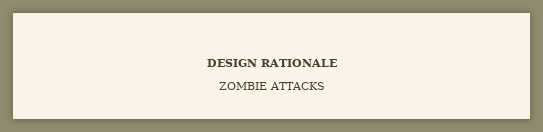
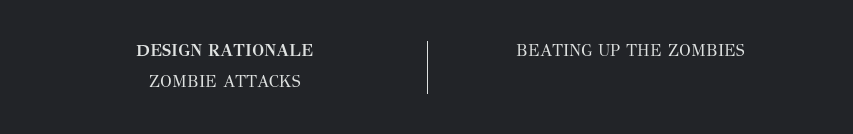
+ BEATING UP THE ZOMBIES

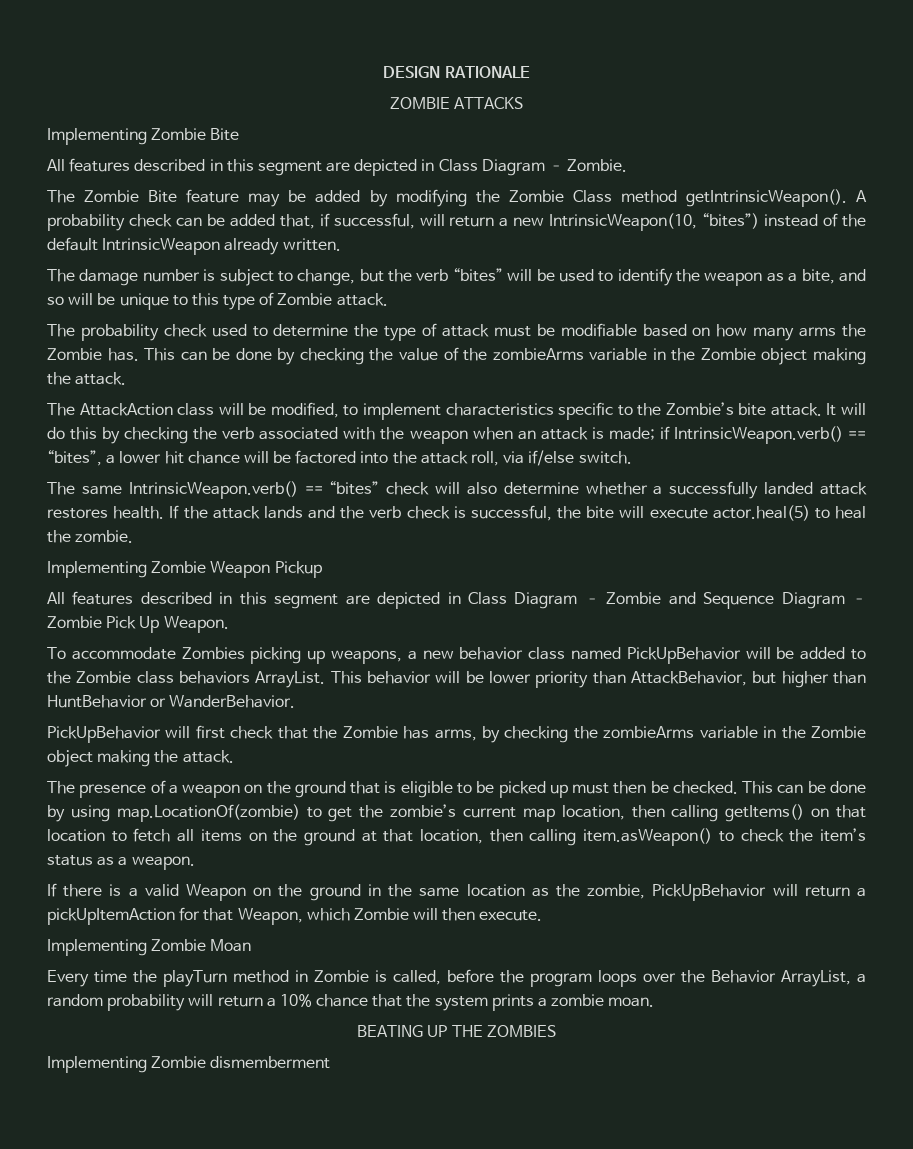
+ Implementing Zombie Bite
+ All features described in this segment are depicted in Class Diagram – Zombie.
+ The Zombie Bite feature may be added by modifying the Zombie Class method getIntrinsicWeapon(). A probability check can be added that, if successful, will return a new IntrinsicWeapon(10, “bites”) instead of the default IntrinsicWeapon already written.
+ The damage number is subject to change, but the verb “bites” will be used to identify the weapon as a bite, and so will be unique to this type of Zombie attack.
+ The probability check used to determine the type of attack must be modifiable based on how many arms the Zombie has. This can be done by checking the value of the zombieArms variable in the Zombie object making the attack.
+ The AttackAction class will be modified, to implement characteristics specific to the Zombie’s bite attack. It will do this by checking the verb associated with the weapon when an attack is made; if IntrinsicWeapon.verb() == “bites”, a lower hit chance will be factored into the attack roll, via if/else switch.
+ The same IntrinsicWeapon.verb() == “bites” check will also determine whether a successfully landed attack restores health. If the attack lands and the verb check is successful, the bite will execute actor.heal(5) to heal the zombie.
+ Implementing Zombie Weapon Pickup
+ All features described in this segment are depicted in Class Diagram – Zombie and Sequence Diagram – Zombie Pick Up Weapon.
+ To accommodate Zombies picking up weapons, a new behavior class named PickUpBehavior will be added to the Zombie class behaviors ArrayList. This behavior will be lower priority than AttackBehavior, but higher than HuntBehavior or WanderBehavior.
+ PickUpBehavior will first check that the Zombie has arms, by checking the zombieArms variable in the Zombie object making the attack.
+ The presence of a weapon on the ground that is eligible to be picked up must then be checked. This can be done by using map.LocationOf(zombie) to get the zombie’s current map location, then calling getItems() on that location to fetch all items on the ground at that location, then calling item.asWeapon() to check the item’s status as a weapon.
+ If there is a valid Weapon on the ground in the same location as the zombie, PickUpBehavior will return a pickUpItemAction for that Weapon, which Zombie will then execute.
+ Implementing Zombie Moan
+ Every time the playTurn method in Zombie is called, before the program loops over the Behavior ArrayList, a random probability will return a 10% chance that the system prints a zombie moan.
+ Implementing Zombie dismemberment

